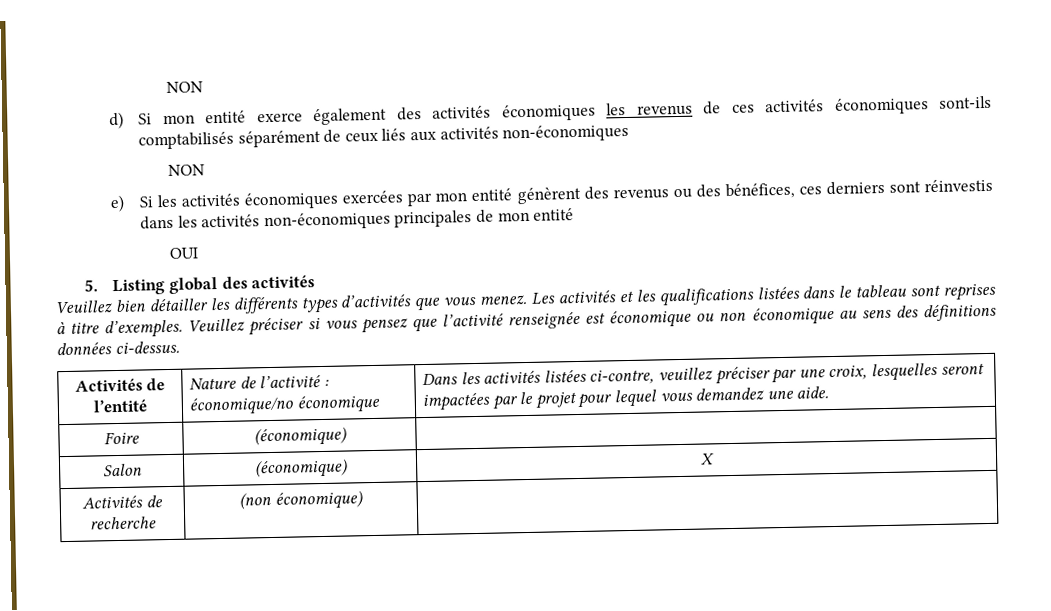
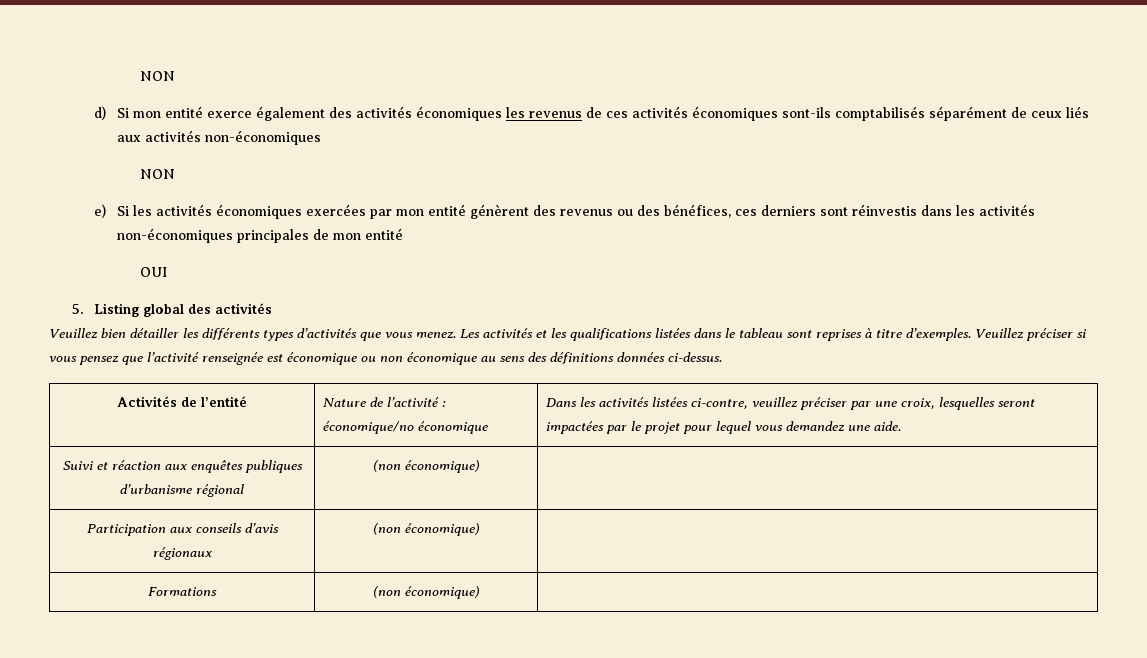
- Foire | (économique) |
- Salon | (économique) | X
- Activités de recherche | (non économique) |
+ Suivi et réaction aux enquêtes publiques d’urbanisme régional | (non économique) |
+ Participation aux conseils d’avis régionaux | (non économique) |
+ Formations | (non économique) |

